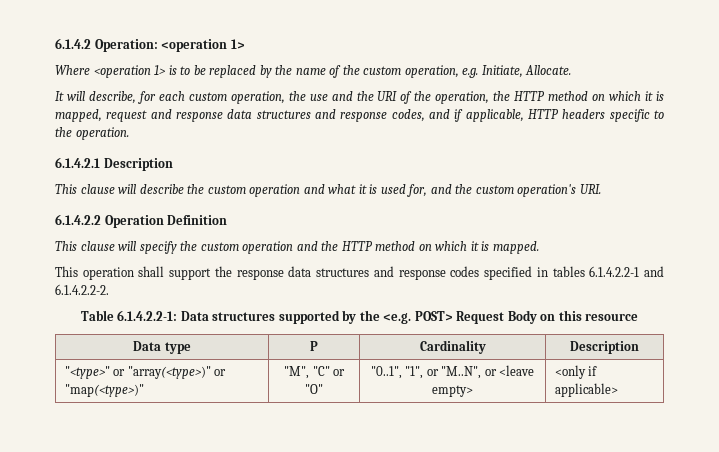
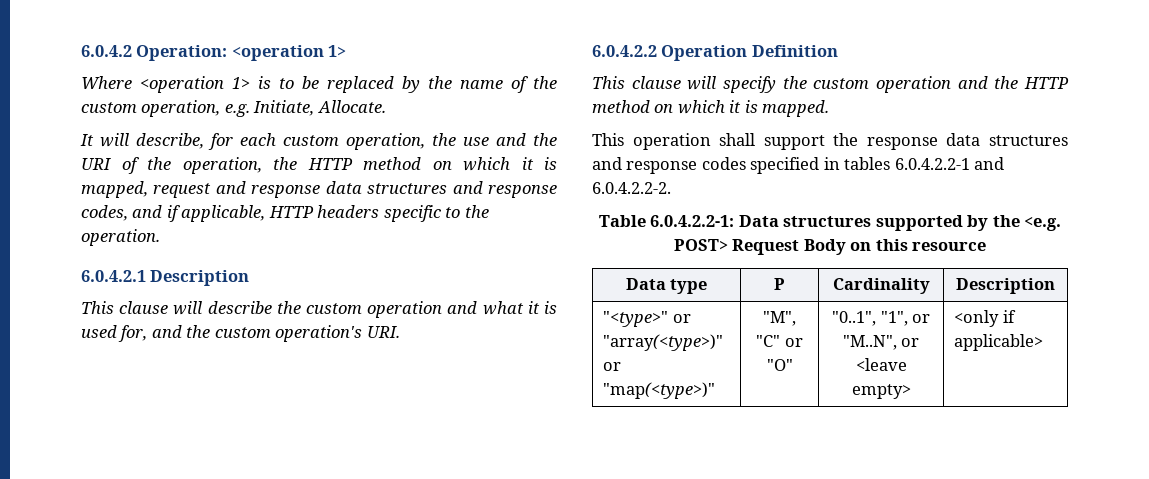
- 6.1.4.2 Operation: <operation 1>
+ 6.0.4.2 Operation: <operation 1>
- 6.1.4.2.1 Description
+ 6.0.4.2.1 Description
- 6.1.4.2.2 Operation Definition
+ 6.0.4.2.2 Operation Definition
- This operation shall support the response data structures and response codes specified in tables 6.1.4.2.2-1 and 6.1.4.2.2-2.
+ This operation shall support the response data structures and response codes specified in tables 6.0.4.2.2-1 and 6.0.4.2.2-2.
- Table 6.1.4.2.2-1: Data structures supported by the <e.g. POST> Request Body on this resource
+ Table 6.0.4.2.2-1: Data structures supported by the <e.g. POST> Request Body on this resource

